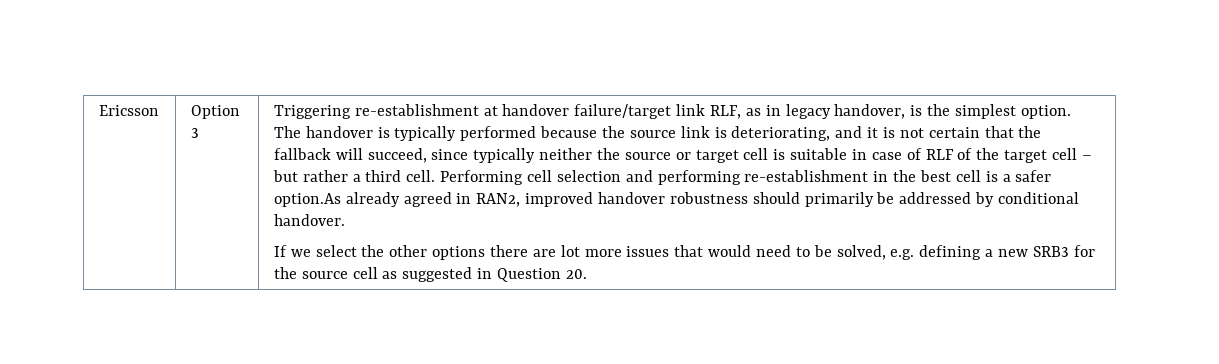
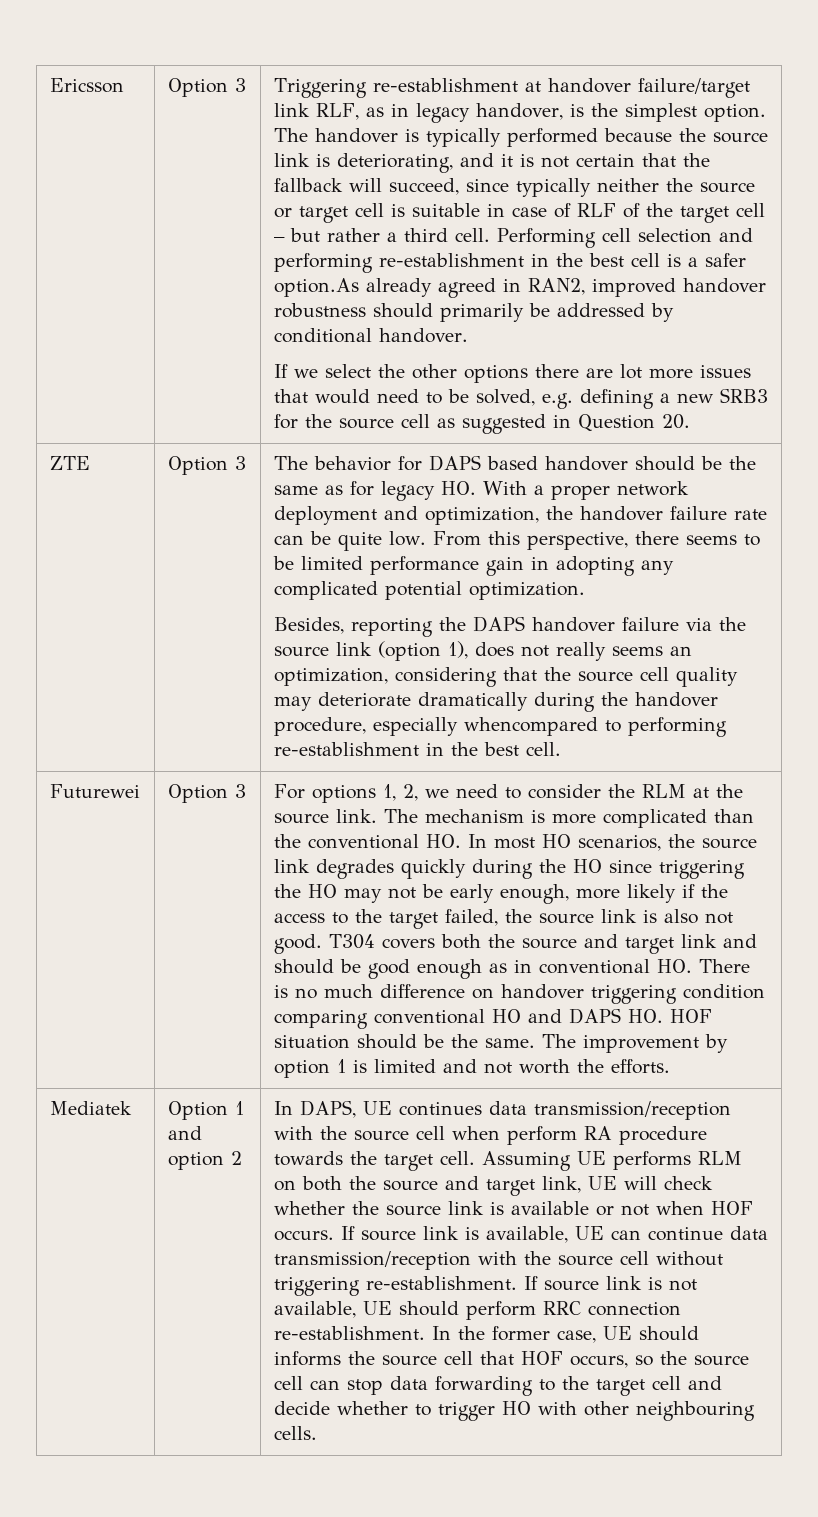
+ ZTE | Option 3 | The behavior for DAPS based handover should be the same as for legacy HO. With a proper network deployment and optimization, the handover failure rate can be quite low. From this perspective, there seems to be limited performance gain in adopting any complicated potential optimization.
+ Besides, reporting the DAPS handover failure via the source link (option 1), does not really seems an optimization, considering that the source cell quality may deteriorate dramatically during the handover procedure, especially whencompared to performing re-establishment in the best cell.
+ Futurewei | Option 3 | For options 1, 2, we need to consider the RLM at the source link. The mechanism is more complicated than the conventional HO. In most HO scenarios, the source link degrades quickly during the HO since triggering the HO may not be early enough, more likely if the access to the target failed, the source link is also not good. T304 covers both the source and target link and should be good enough as in conventional HO. There is no much difference on handover triggering condition comparing conventional HO and DAPS HO. HOF situation should be the same. The improvement by option 1 is limited and not worth the efforts.
+ Mediatek | Option 1 and option 2 | In DAPS, UE continues data transmission/reception with the source cell when perform RA procedure towards the target cell. Assuming UE performs RLM on both the source and target link, UE will check whether the source link is available or not when HOF occurs. If source link is available, UE can continue data transmission/reception with the source cell without triggering re-establishment. If source link is not available, UE should perform RRC connection re-establishment. In the former case, UE should informs the source cell that HOF occurs, so the source cell can stop data forwarding to the target cell and decide whether to trigger HO with other neighbouring cells.

